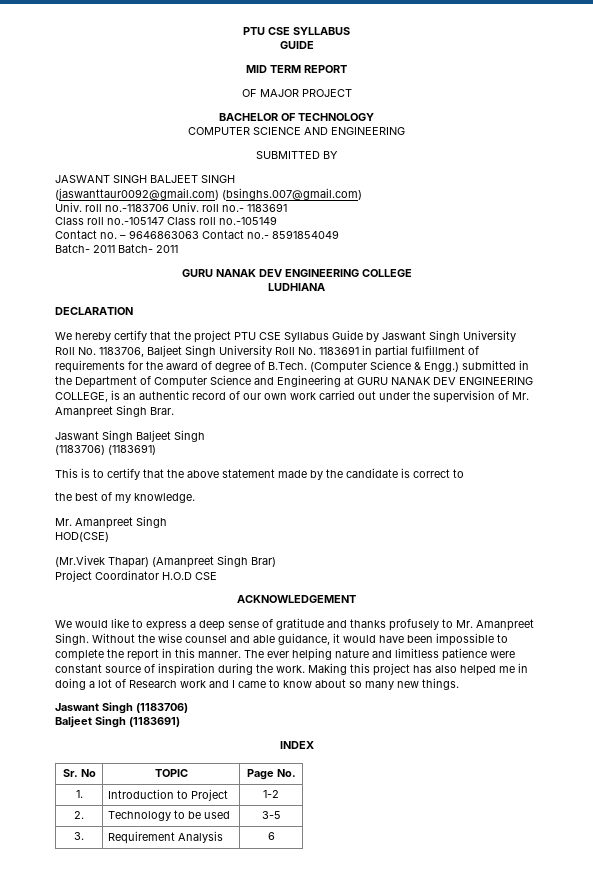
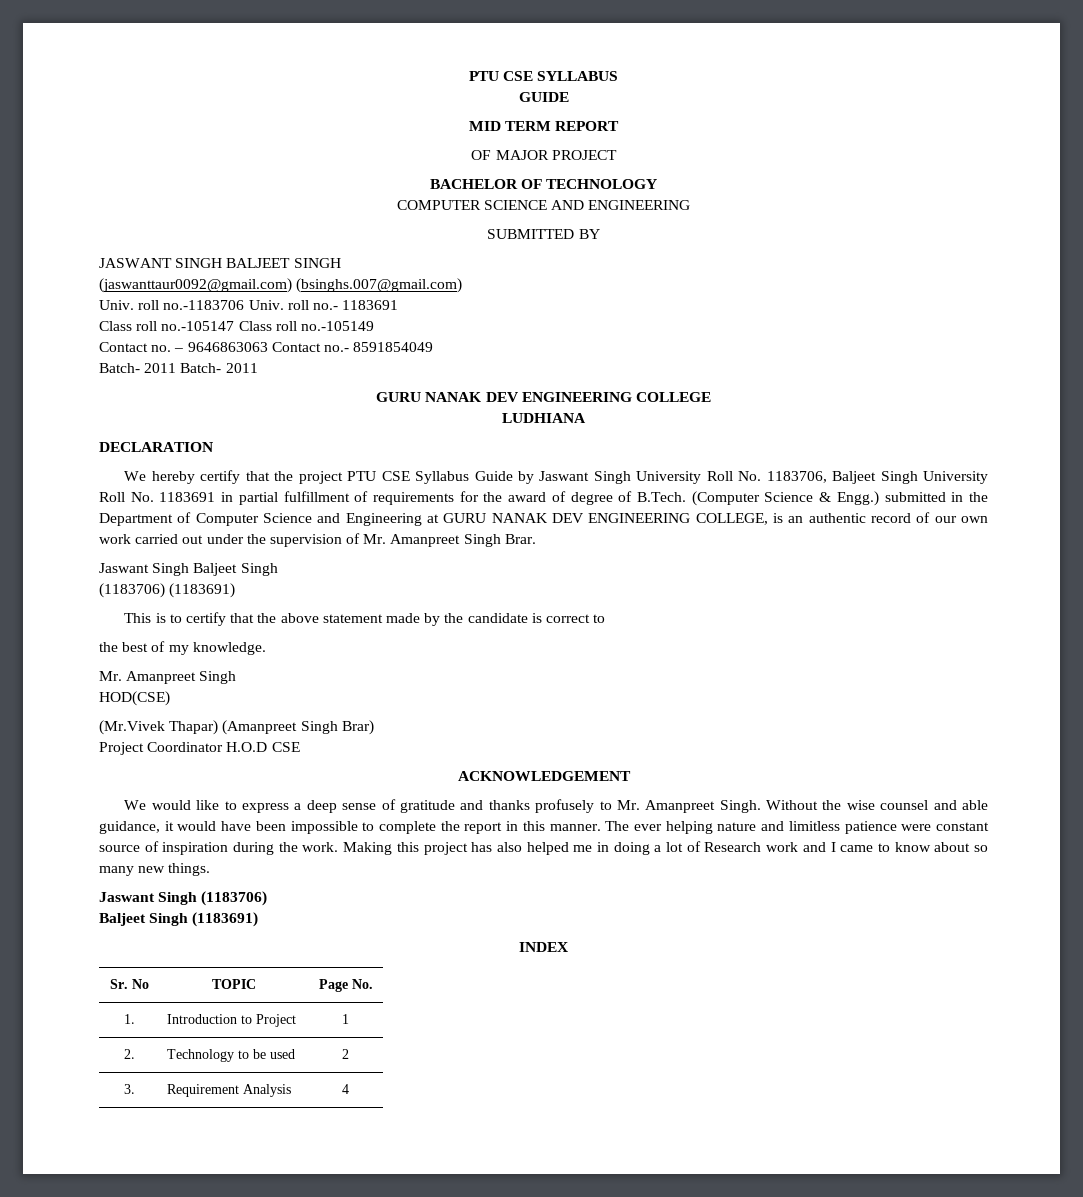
- 1. | Introduction to Project | 1-2
+ 1. | Introduction to Project | 1
- 2. | Technology to be used | 3-5
+ 2. | Technology to be used | 2
- 3. | Requirement Analysis | 6
+ 3. | Requirement Analysis | 4

